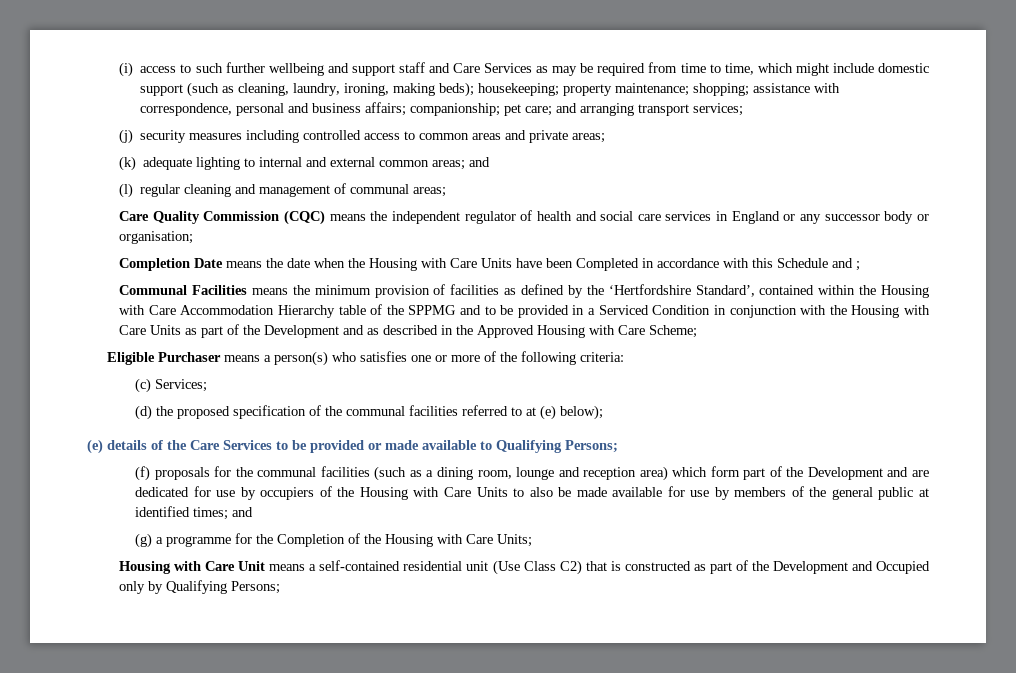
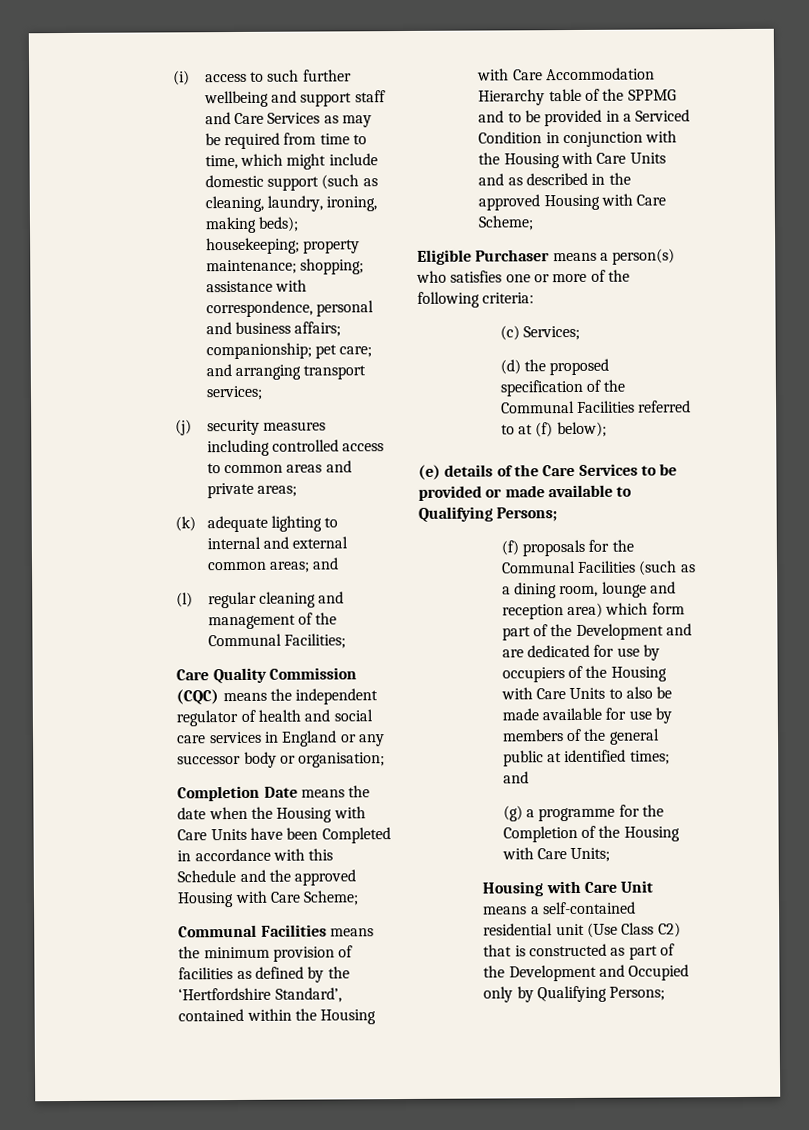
- (l) regular cleaning and management of communal areas;
+ (l) regular cleaning and management of the Communal Facilities;
- Completion Date means the date when the Housing with Care Units have been Completed in accordance with this Schedule and ;
+ Completion Date means the date when the Housing with Care Units have been Completed in accordance with this Schedule and the approved Housing with Care Scheme;
- Communal Facilities means the minimum provision of facilities as defined by the ‘Hertfordshire Standard’, contained within the Housing with Care Accommodation Hierarchy table of the SPPMG and to be provided in a Serviced Condition in conjunction with the Housing with Care Units as part of the Development and as described in the Approved Housing with Care Scheme;
+ Communal Facilities means the minimum provision of facilities as defined by the ‘Hertfordshire Standard’, contained within the Housing with Care Accommodation Hierarchy table of the SPPMG and to be provided in a Serviced Condition in conjunction with the Housing with Care Units and as described in the approved Housing with Care Scheme;
- (d) the proposed specification of the communal facilities referred to at (e) below);
+ (d) the proposed specification of the Communal Facilities referred to at (f) below);
- (f) proposals for the communal facilities (such as a dining room, lounge and reception area) which form part of the Development and are dedicated for use by occupiers of the Housing with Care Units to also be made available for use by members of the general public at identified times; and
+ (f) proposals for the Communal Facilities (such as a dining room, lounge and reception area) which form part of the Development and are dedicated for use by occupiers of the Housing with Care Units to also be made available for use by members of the general public at identified times; and

